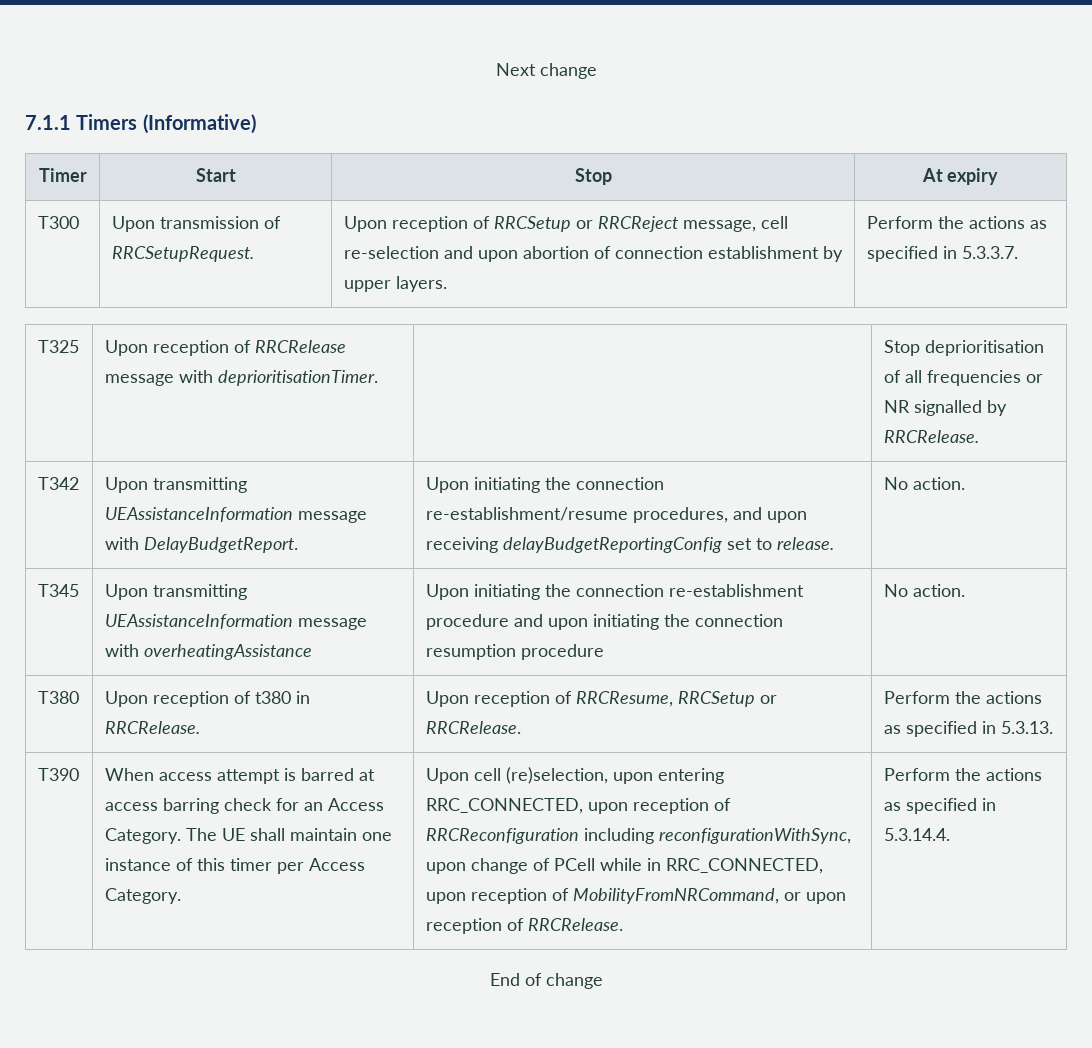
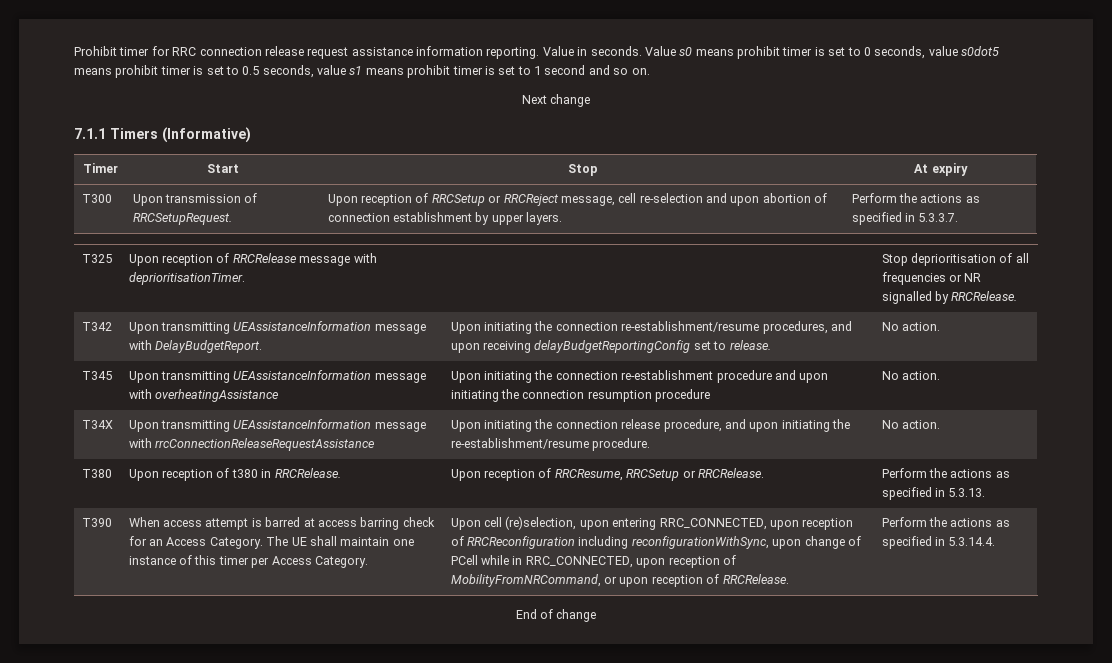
+ Prohibit timer for RRC connection release request assistance information reporting. Value in seconds. Value s0 means prohibit timer is set to 0 seconds, value s0dot5 means prohibit timer is set to 0.5 seconds, value s1 means prohibit timer is set to 1 second and so on.
+ T34X | Upon transmitting UEAssistanceInformation message with rrcConnectionReleaseRequestAssistance | Upon initiating the connection release procedure, and upon initiating the re-establishment/resume procedure. | No action.

